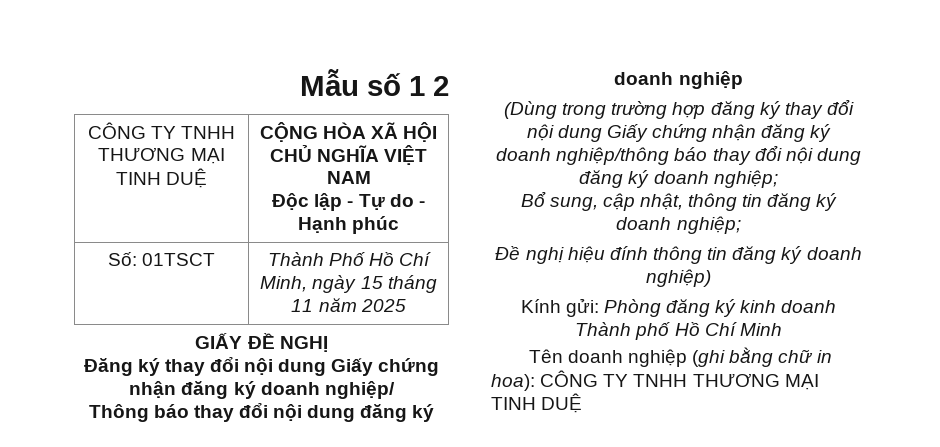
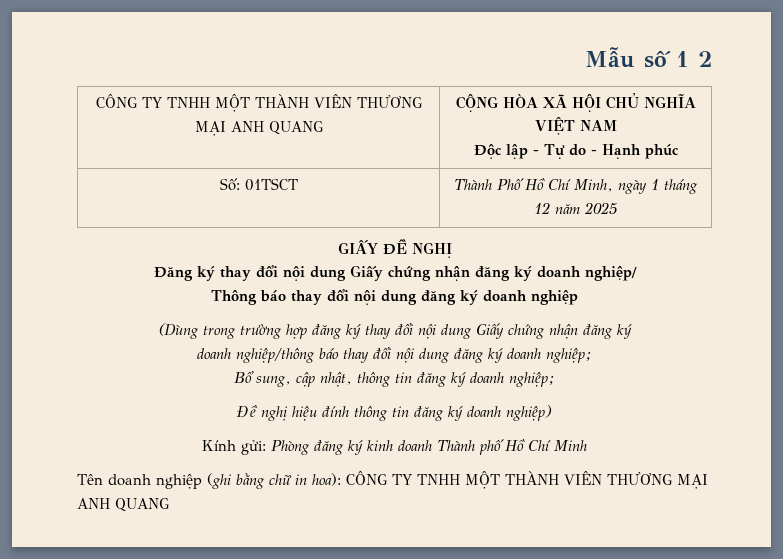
- CÔNG TY TNHH THƯƠNG MẠI TINH DUỆ | CỘNG HÒA XÃ HỘI CHỦ NGHĨA VIỆT NAM
+ CÔNG TY TNHH MỘT THÀNH VIÊN THƯƠNG MẠI ANH QUANG | CỘNG HÒA XÃ HỘI CHỦ NGHĨA VIỆT NAM
- Số: 01TSCT | Thành Phố Hồ Chí Minh, ngày 15 tháng 11 năm 2025
+ Số: 01TSCT | Thành Phố Hồ Chí Minh, ngày 1 tháng 12 năm 2025
- Tên doanh nghiệp (ghi bằng chữ in hoa): CÔNG TY TNHH THƯƠNG MẠI TINH DUỆ
+ Tên doanh nghiệp (ghi bằng chữ in hoa): CÔNG TY TNHH MỘT THÀNH VIÊN THƯƠNG MẠI ANH QUANG

